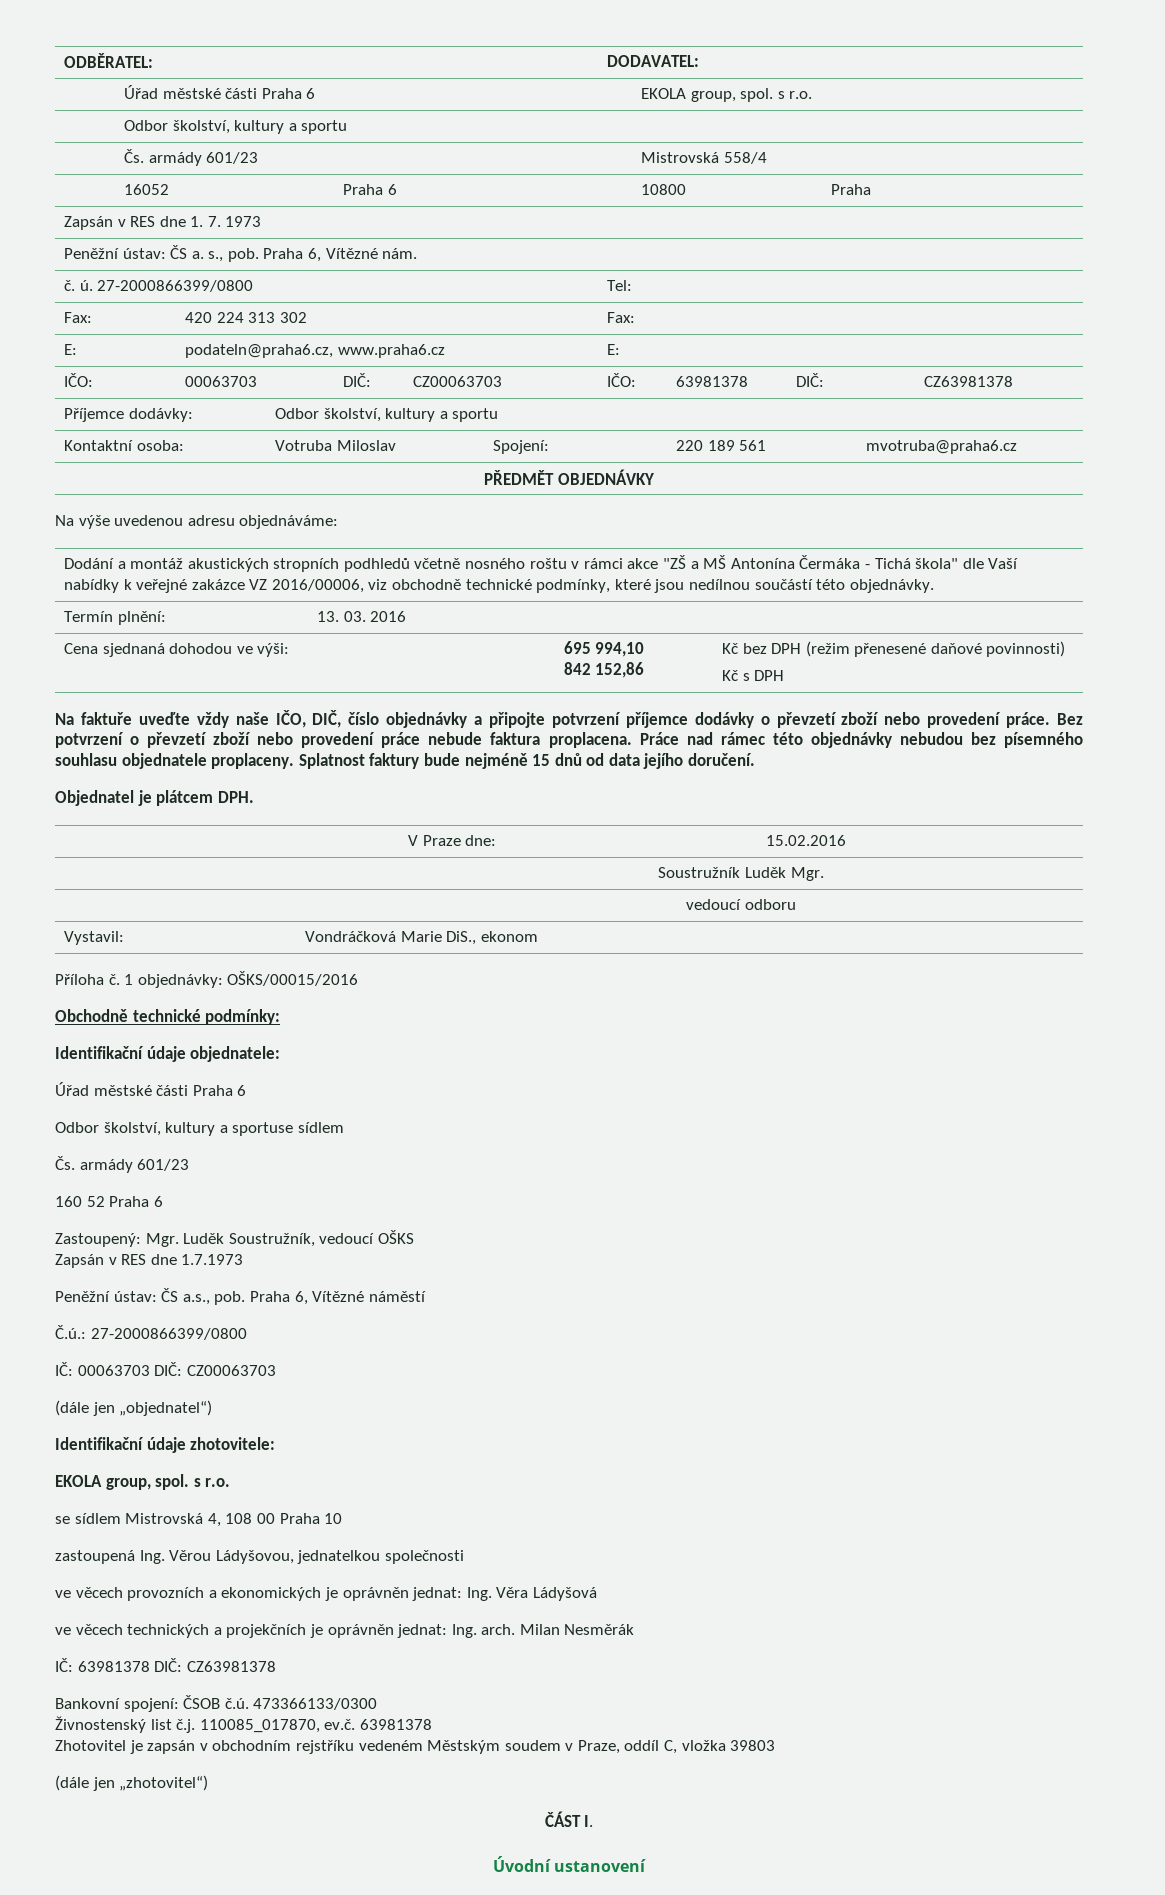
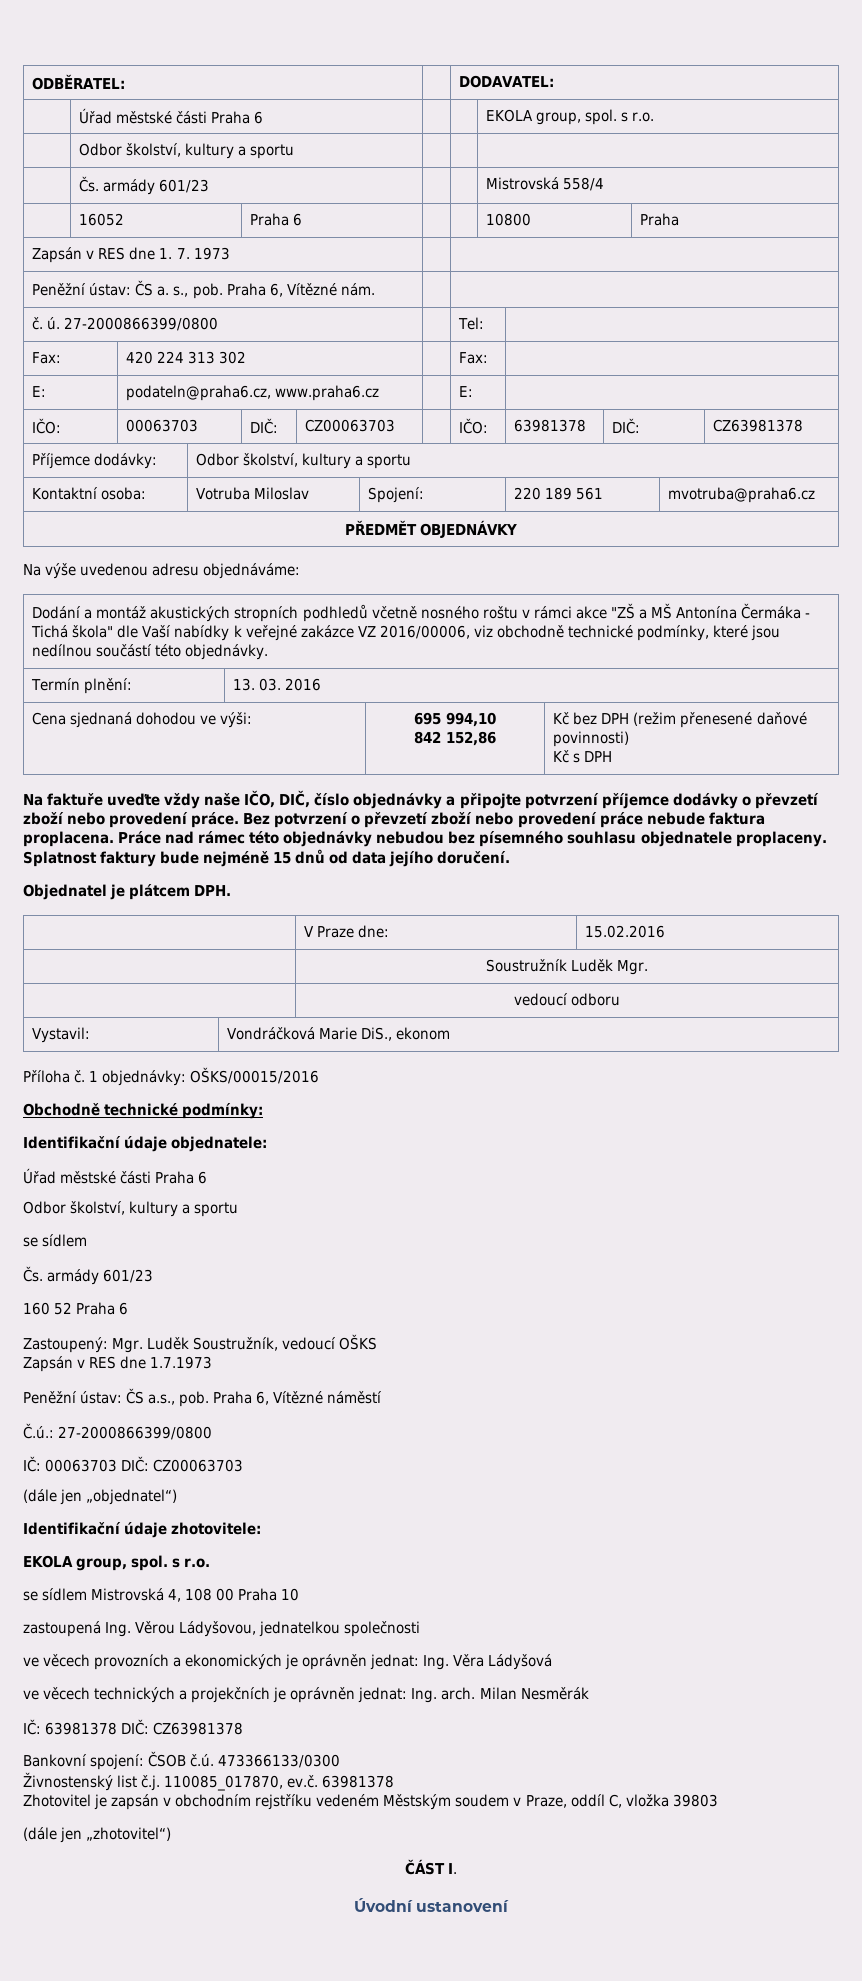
  Identifikační údaje objednatele:
  Úřad městské části Praha 6
- Odbor školství, kultury a sportuse sídlem
+ Odbor školství, kultury a sportu
+ se sídlem

